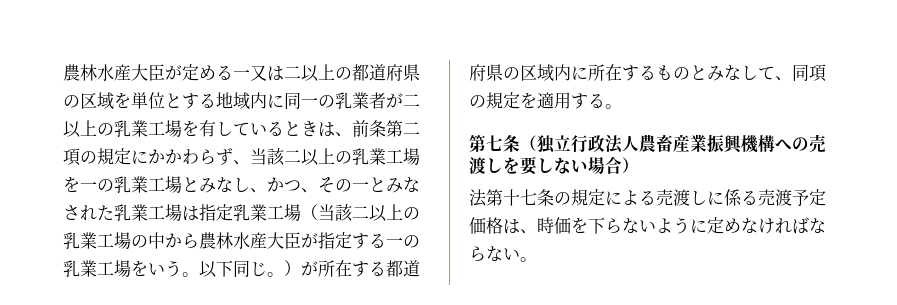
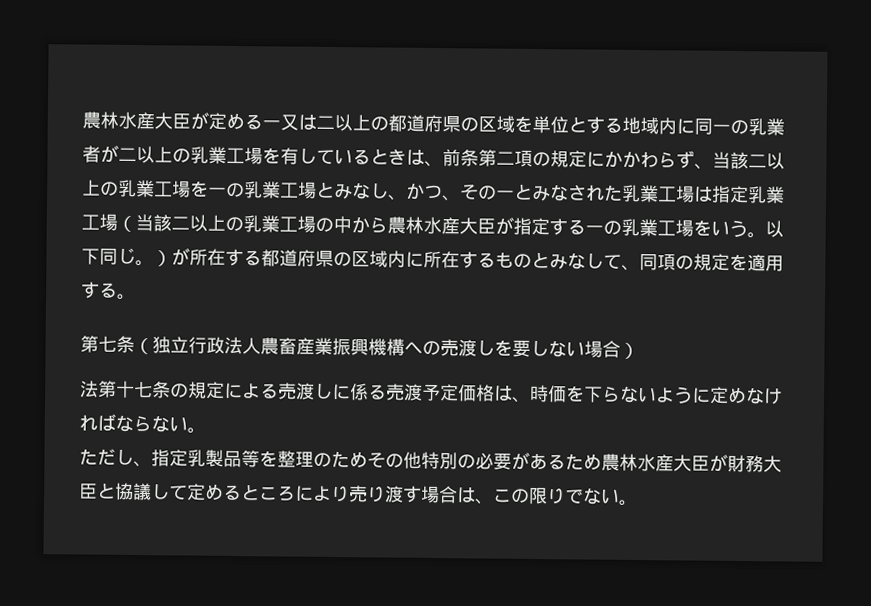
+ ただし、指定乳製品等を整理のためその他特別の必要があるため農林水産大臣が財務大臣と協議して定めるところにより売り渡す場合は、この限りでない。

